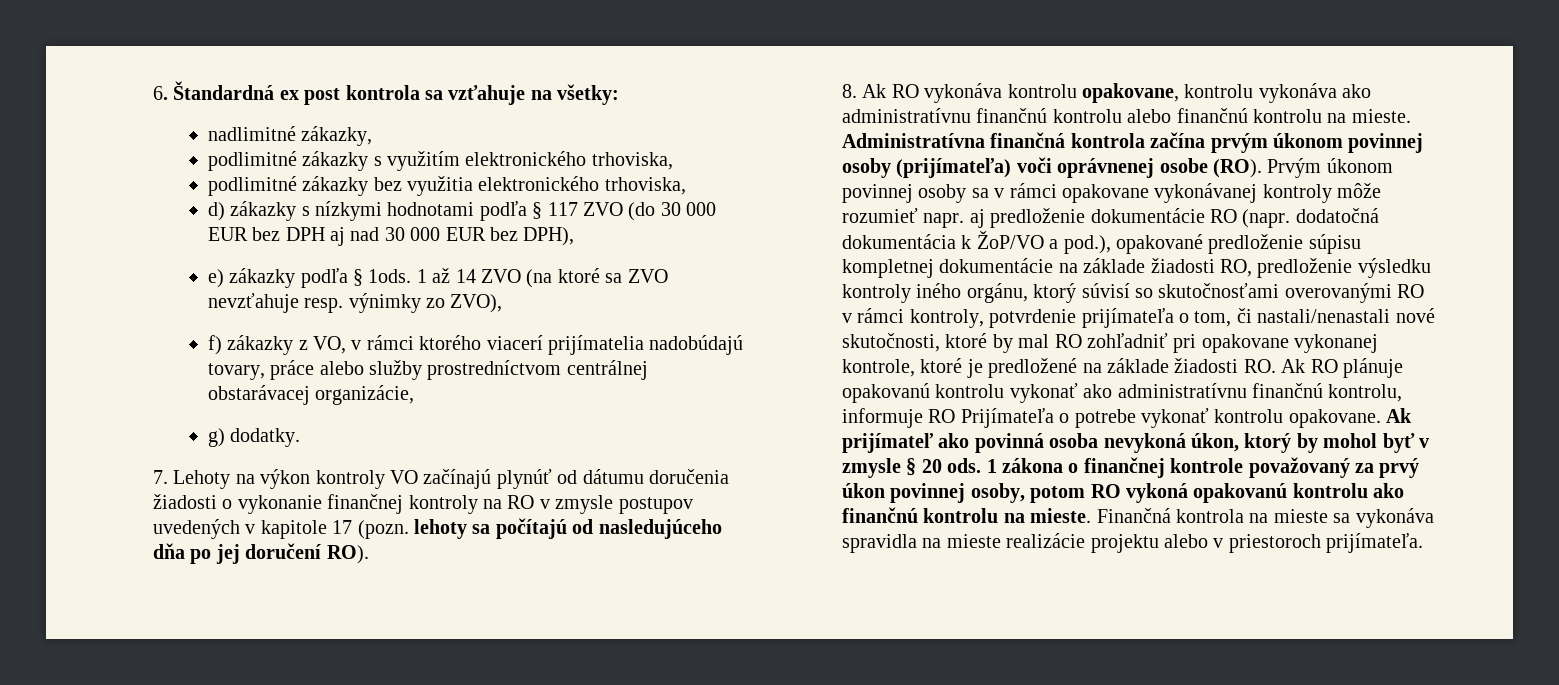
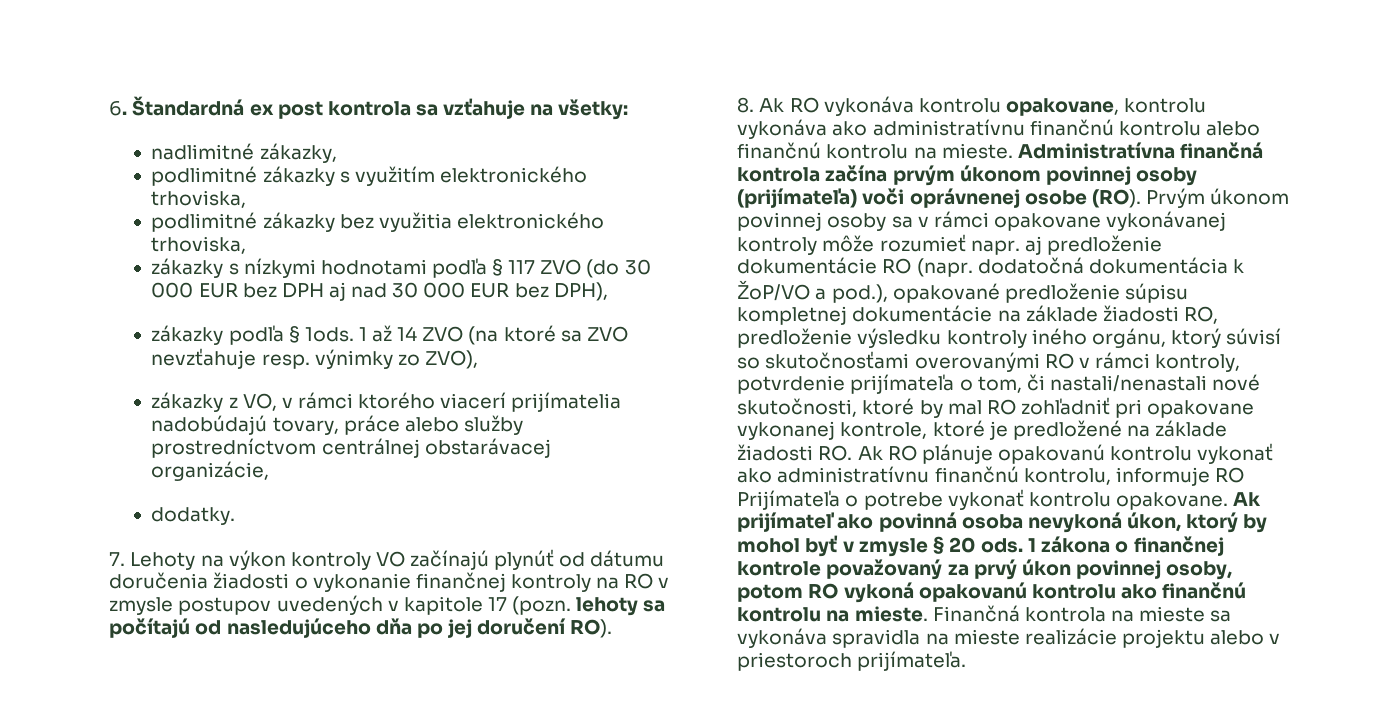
- d) zákazky s nízkymi hodnotami podľa § 117 ZVO (do 30 000 EUR bez DPH aj nad 30 000 EUR bez DPH),
+ zákazky s nízkymi hodnotami podľa § 117 ZVO (do 30 000 EUR bez DPH aj nad 30 000 EUR bez DPH),
- e) zákazky podľa § 1ods.
+ zákazky podľa § 1ods.
- f) zákazky z VO, v rámci ktorého viacerí prijímatelia nadobúdajú tovary, práce alebo služby prostredníctvom centrálnej obstarávacej organizácie,
+ zákazky z VO, v rámci ktorého viacerí prijímatelia nadobúdajú tovary, práce alebo služby prostredníctvom centrálnej obstarávacej organizácie,
- g) dodatky.
+ dodatky.

